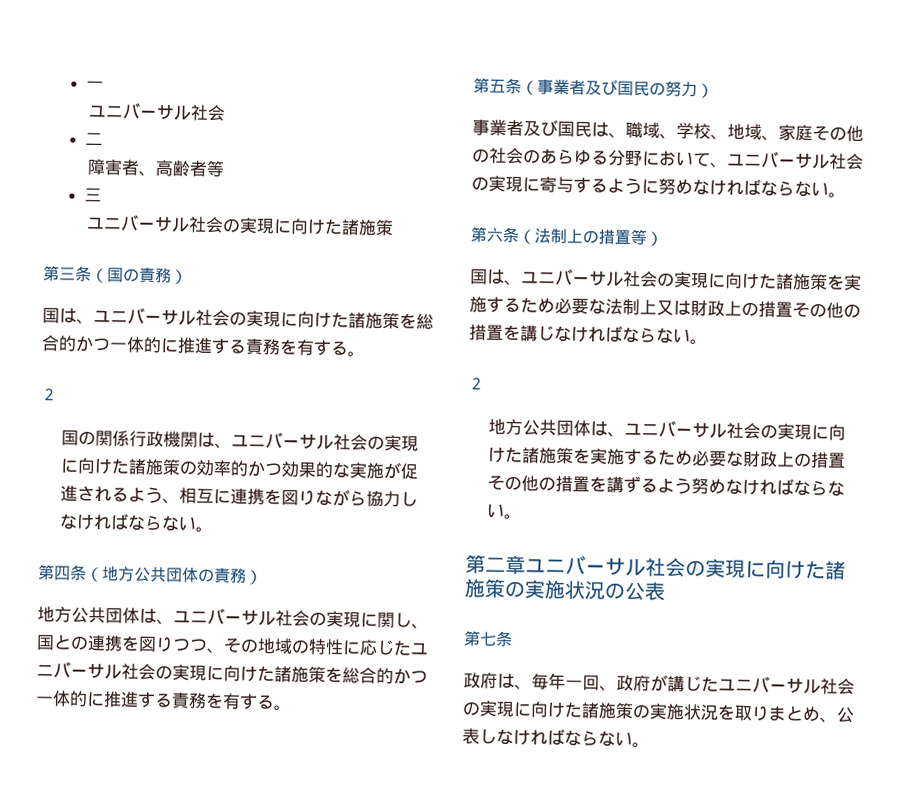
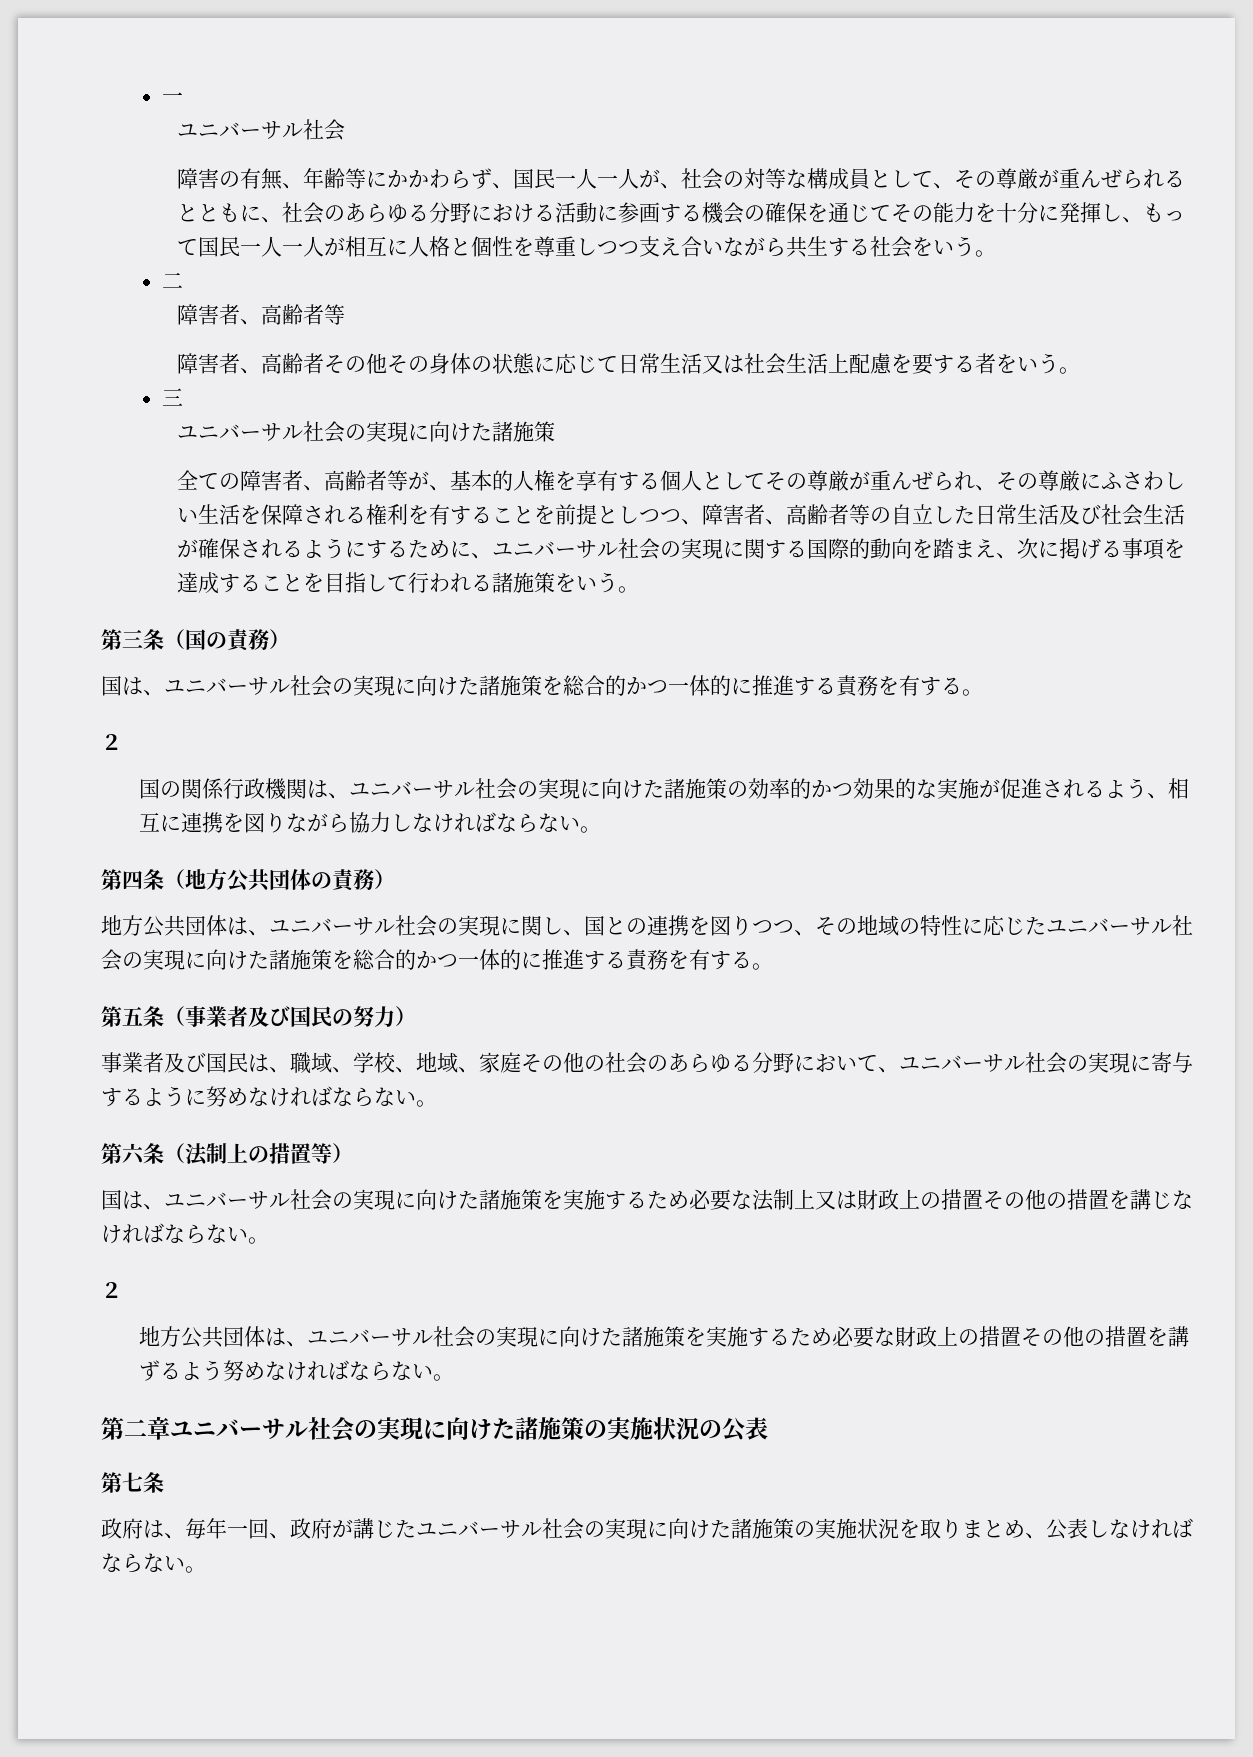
+ 障害の有無、年齢等にかかわらず、国民一人一人が、社会の対等な構成員として、その尊厳が重んぜられるとともに、社会のあらゆる分野における活動に参画する機会の確保を通じてその能力を十分に発揮し、もって国民一人一人が相互に人格と個性を尊重しつつ支え合いながら共生する社会をいう。
+ 障害者、高齢者その他その身体の状態に応じて日常生活又は社会生活上配慮を要する者をいう。
+ 全ての障害者、高齢者等が、基本的人権を享有する個人としてその尊厳が重んぜられ、その尊厳にふさわしい生活を保障される権利を有することを前提としつつ、障害者、高齢者等の自立した日常生活及び社会生活が確保されるようにするために、ユニバーサル社会の実現に関する国際的動向を踏まえ、次に掲げる事項を達成することを目指して行われる諸施策をいう。

